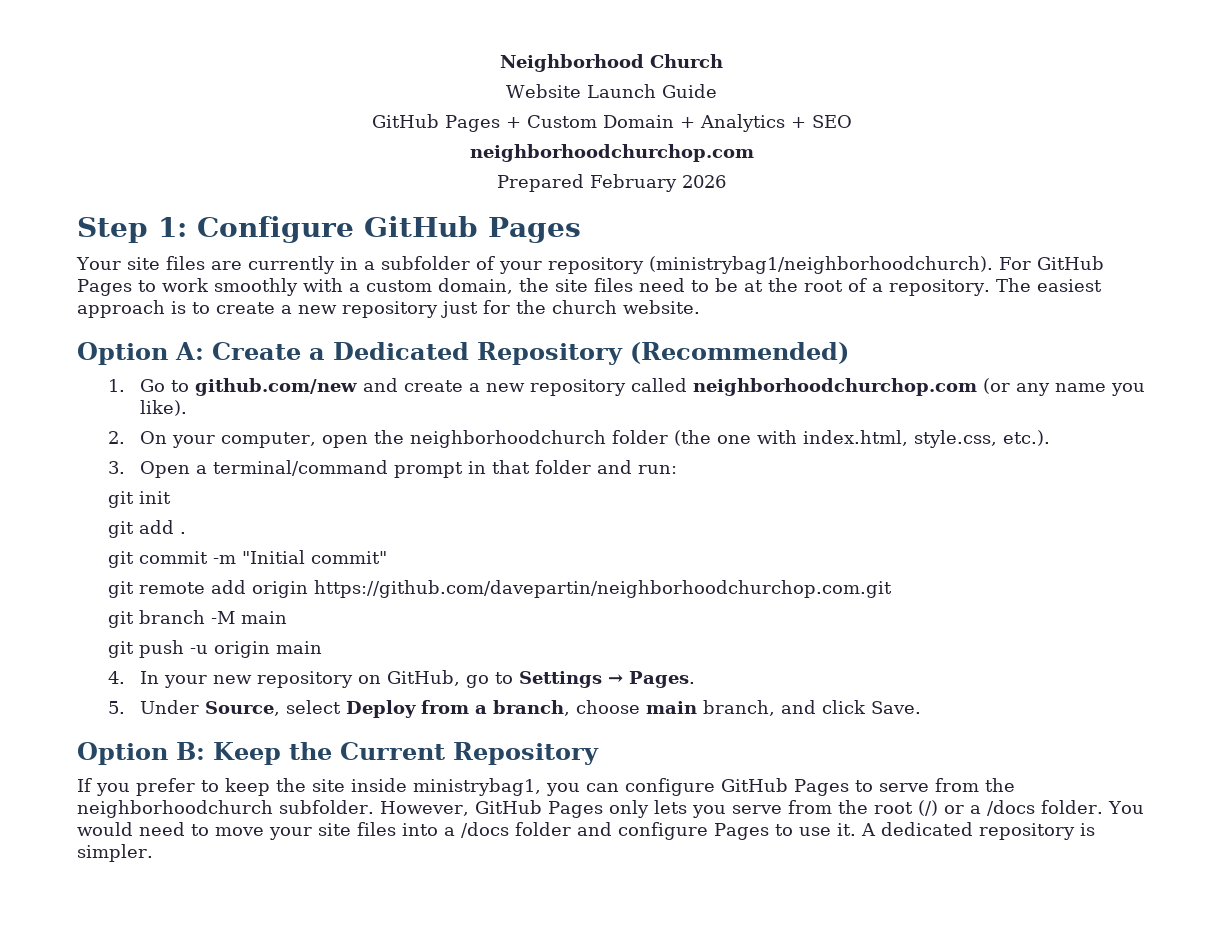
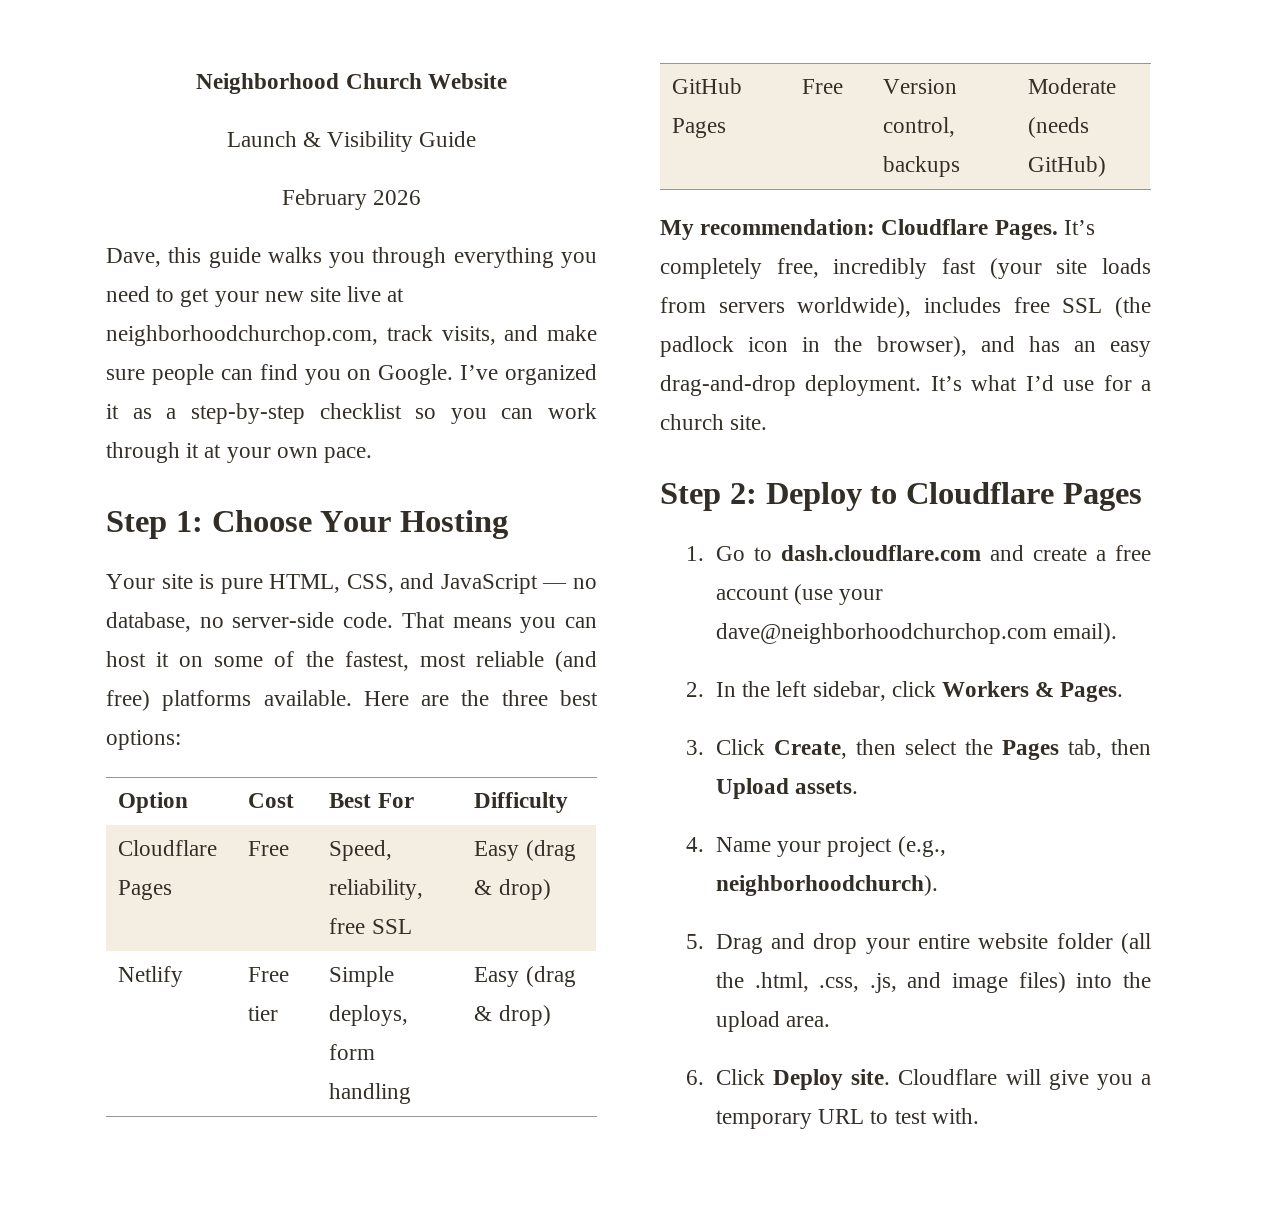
- Neighborhood Church
- Website Launch Guide
- GitHub Pages + Custom Domain + Analytics + SEO
- neighborhoodchurchop.com
- Prepared February 2026
+ Neighborhood Church Website
+ Launch & Visibility Guide
+ February 2026
+ Dave, this guide walks you through everything you need to get your new site live at neighborhoodchurchop.com, track visits, and make sure people can find you on Google. I’ve organized it as a step-by-step checklist so you can work through it at your own pace.
- Step 1: Configure GitHub Pages
+ Step 1: Choose Your Hosting
- Your site files are currently in a subfolder of your repository (ministrybag1/neighborhoodchurch). For GitHub Pages to work smoothly with a custom domain, the site files need to be at the root of a repository. The easiest approach is to create a new repository just for the church website.
- Option A: Create a Dedicated Repository (Recommended)
+ Your site is pure HTML, CSS, and JavaScript — no database, no server-side code. That means you can host it on some of the fastest, most reliable (and free) platforms available. Here are the three best options:
+ Option | Cost | Best For | Difficulty
+ Cloudflare Pages | Free | Speed, reliability, free SSL | Easy (drag & drop)
+ Netlify | Free tier | Simple deploys, form handling | Easy (drag & drop)
+ GitHub Pages | Free | Version control, backups | Moderate (needs GitHub)
+ My recommendation: Cloudflare Pages. It’s completely free, incredibly fast (your site loads from servers worldwide), includes free SSL (the padlock icon in the browser), and has an easy drag-and-drop deployment. It’s what I’d use for a church site.
+ Step 2: Deploy to Cloudflare Pages
- 1. Go to github.com/new and create a new repository called neighborhoodchurchop.com (or any name you like).
- 2. On your computer, open the neighborhoodchurch folder (the one with index.html, style.css, etc.).
- 3. Open a terminal/command prompt in that folder and run:
- git init
- git add .
- git commit -m "Initial commit"
- git remote add origin https://github.com/davepartin/neighborhoodchurchop.com.git
- git branch -M main
- git push -u origin main
- 4. In your new repository on GitHub, go to Settings → Pages.
- 5. Under Source, select Deploy from a branch, choose main branch, and click Save.
- Option B: Keep the Current Repository
- If you prefer to keep the site inside ministrybag1, you can configure GitHub Pages to serve from the neighborhoodchurch subfolder. However, GitHub Pages only lets you serve from the root (/) or a /docs folder. You would need to move your site files into a /docs folder and configure Pages to use it. A dedicated repository is simpler.
+ 1. Go to dash.cloudflare.com and create a free account (use your dave@neighborhoodchurchop.com email).
+ 2. In the left sidebar, click Workers & Pages.
+ 3. Click Create, then select the Pages tab, then Upload assets.
+ 4. Name your project (e.g., neighborhoodchurch).
+ 5. Drag and drop your entire website folder (all the .html, .css, .js, and image files) into the upload area.
+ 6. Click Deploy site. Cloudflare will give you a temporary URL to test with.

